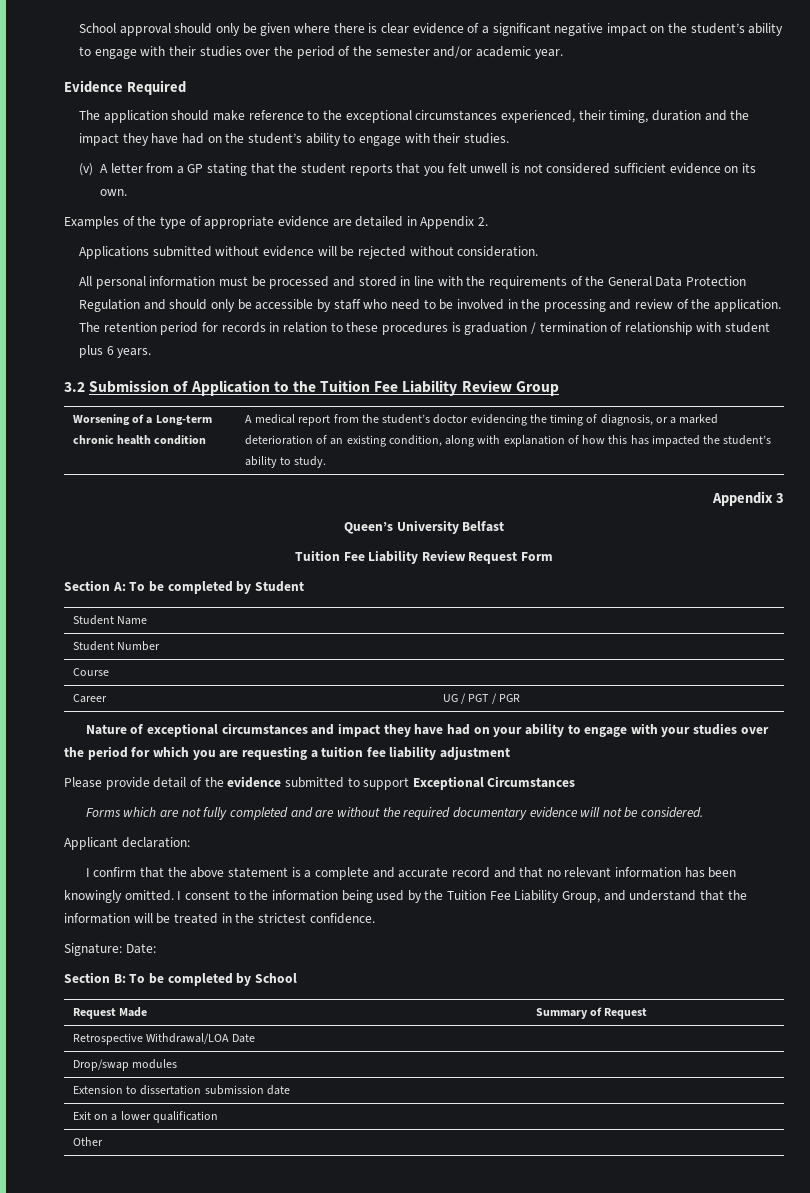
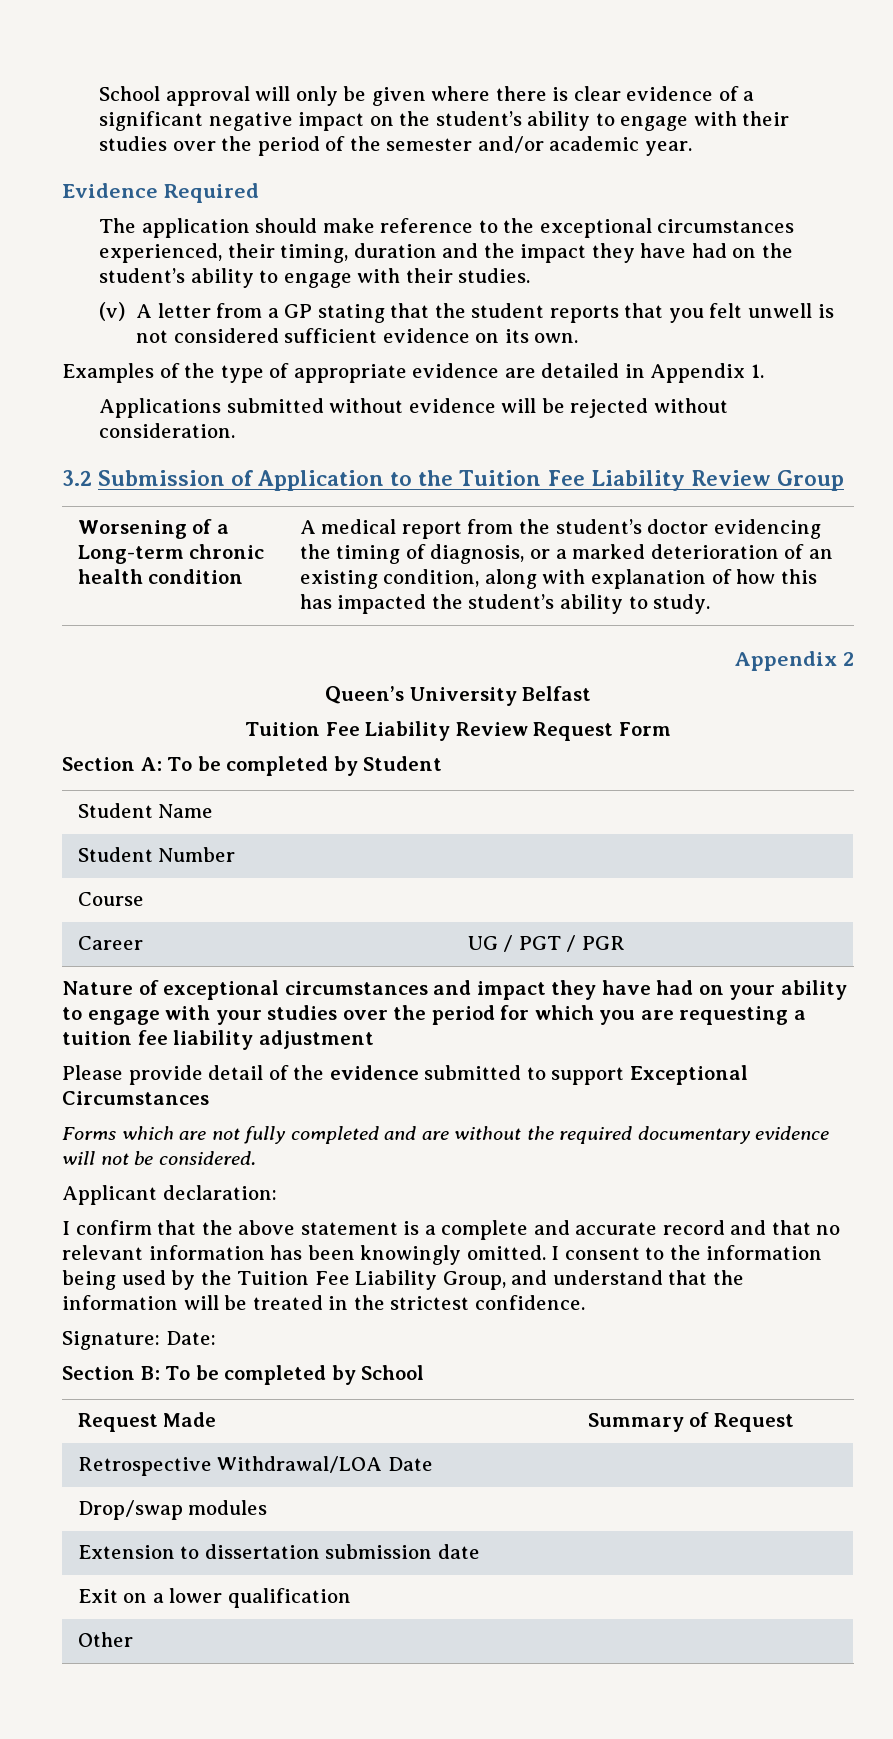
- School approval should only be given where there is clear evidence of a significant negative impact on the student’s ability to engage with their studies over the period of the semester and/or academic year.
+ School approval will only be given where there is clear evidence of a significant negative impact on the student’s ability to engage with their studies over the period of the semester and/or academic year.
- Examples of the type of appropriate evidence are detailed in Appendix 2.
+ Examples of the type of appropriate evidence are detailed in Appendix 1.
- All personal information must be processed and stored in line with the requirements of the General Data Protection Regulation and should only be accessible by staff who need to be involved in the processing and review of the application. The retention period for records in relation to these procedures is graduation / termination of relationship with student plus 6 years.
- Appendix 3
+ Appendix 2

